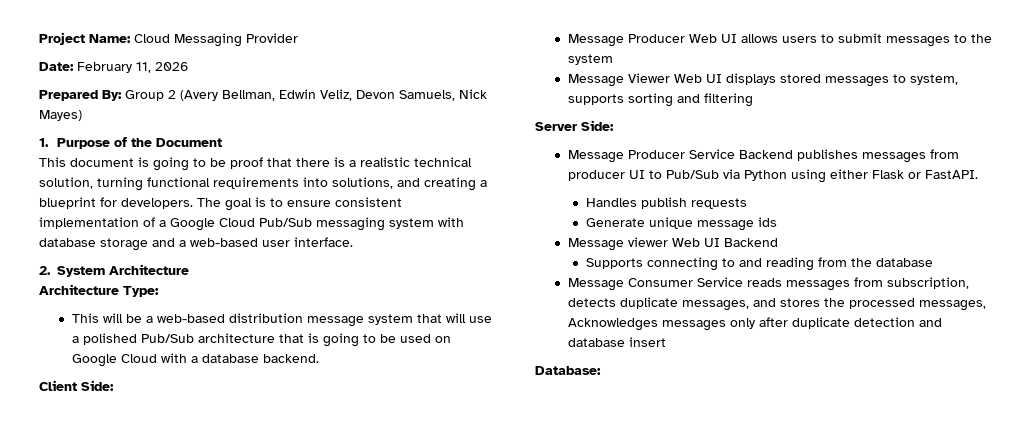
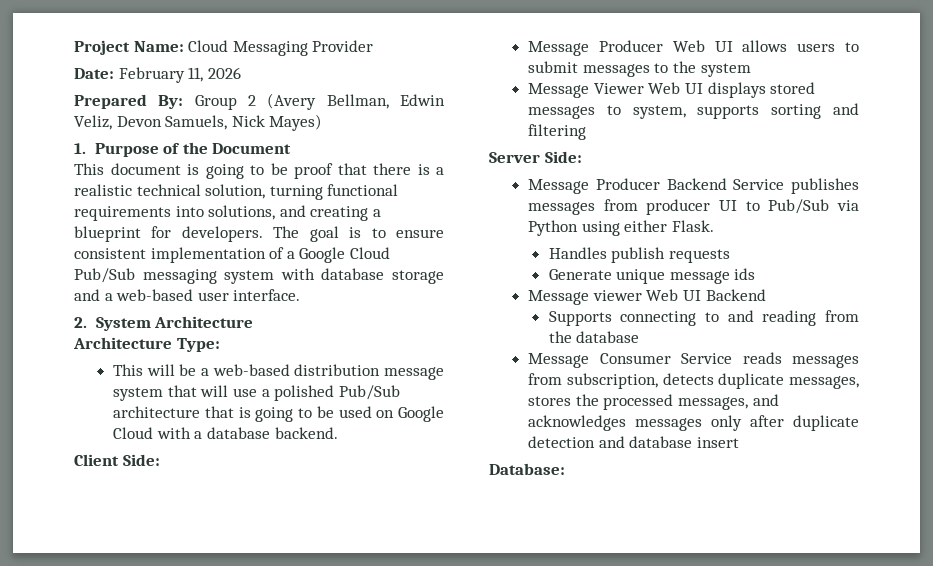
- Message Producer Service Backend publishes messages from producer UI to Pub/Sub via Python using either Flask or FastAPI.
+ Message Producer Backend Service publishes messages from producer UI to Pub/Sub via Python using either Flask.
- Message Consumer Service reads messages from subscription, detects duplicate messages, and stores the processed messages, Acknowledges messages only after duplicate detection and database insert
+ Message Consumer Service reads messages from subscription, detects duplicate messages, stores the processed messages, and acknowledges messages only after duplicate detection and database insert

